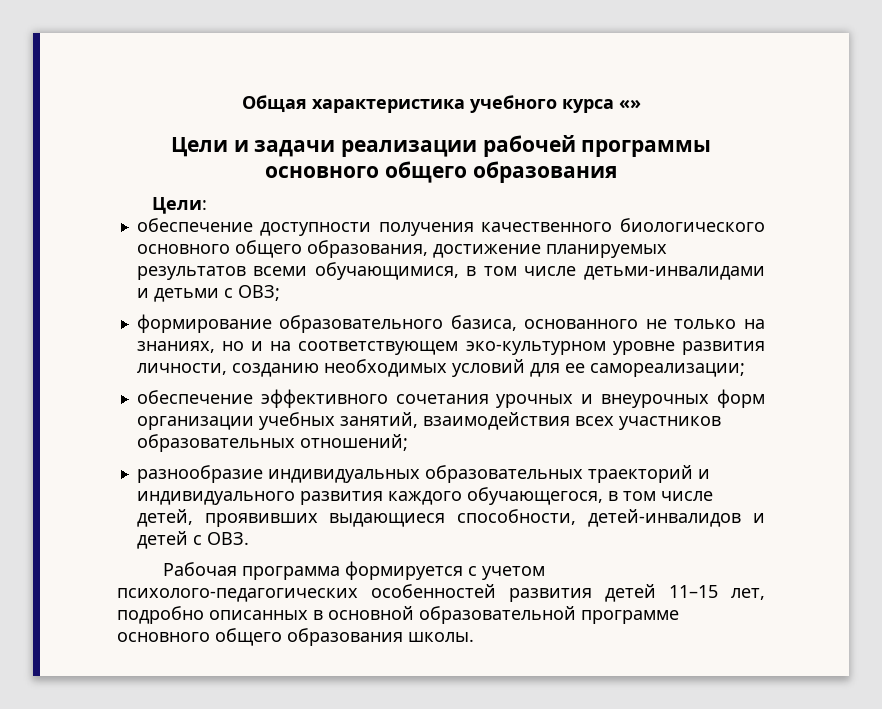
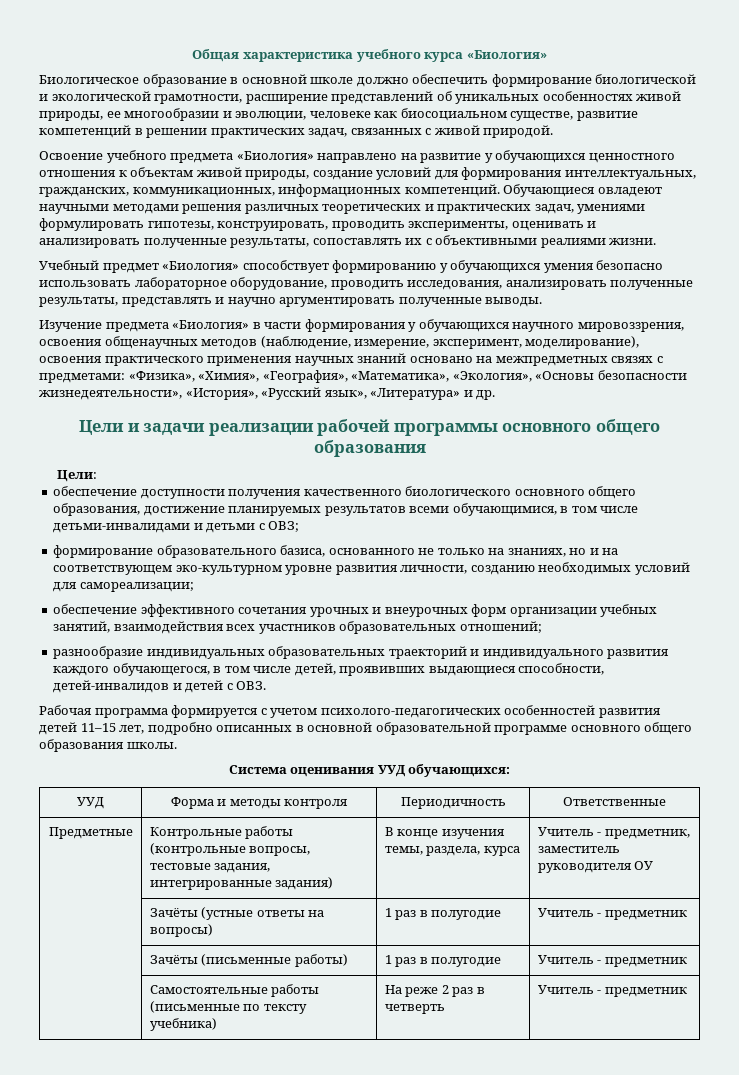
- Общая характеристика учебного курса «»
+ Общая характеристика учебного курса «Биология»
+ Биологическое образование в основной школе должно обеспечить формирование биологической и экологической грамотности, расширение представлений об уникальных особенностях живой природы, ее многообразии и эволюции, человеке как биосоциальном существе, развитие компетенций в решении практических задач, связанных с живой природой.
+ Освоение учебного предмета «Биология» направлено на развитие у обучающихся ценностного отношения к объектам живой природы, создание условий для формирования интеллектуальных, гражданских, коммуникационных, информационных компетенций. Обучающиеся овладеют научными методами решения различных теоретических и практических задач, умениями формулировать гипотезы, конструировать, проводить эксперименты, оценивать и анализировать полученные результаты, сопоставлять их с объективными реалиями жизни.
+ Учебный предмет «Биология» способствует формированию у обучающихся умения безопасно использовать лабораторное оборудование, проводить исследования, анализировать полученные результаты, представлять и научно аргументировать полученные выводы.
+ Изучение предмета «Биология» в части формирования у обучающихся научного мировоззрения, освоения общенаучных методов (наблюдение, измерение, эксперимент, моделирование), освоения практического применения научных знаний основано на межпредметных связях с предметами: «Физика», «Химия», «География», «Математика», «Экология», «Основы безопасности жизнедеятельности», «История», «Русский язык», «Литература» и др.
- формирование образовательного базиса, основанного не только на знаниях, но и на соответствующем эко-культурном уровне развития личности, созданию необходимых условий для ее самореализации;
+ формирование образовательного базиса, основанного не только на знаниях, но и на соответствующем эко-культурном уровне развития личности, созданию необходимых условий для самореализации;
+ Система оценивания УУД обучающихся:
+ УУД | Форма и методы контроля | Периодичность | Ответственные
+ Предметные | Контрольные работы (контрольные вопросы, тестовые задания, интегрированные задания) | В конце изучения темы, раздела, курса | Учитель - предметник, заместитель руководителя ОУ
+ | Зачёты (устные ответы на вопросы) | 1 раз в полугодие | Учитель - предметник
+ | Зачёты (письменные работы) | 1 раз в полугодие | Учитель - предметник
+ | Самостоятельные работы (письменные по тексту учебника) | На реже 2 раз в четверть | Учитель - предметник

